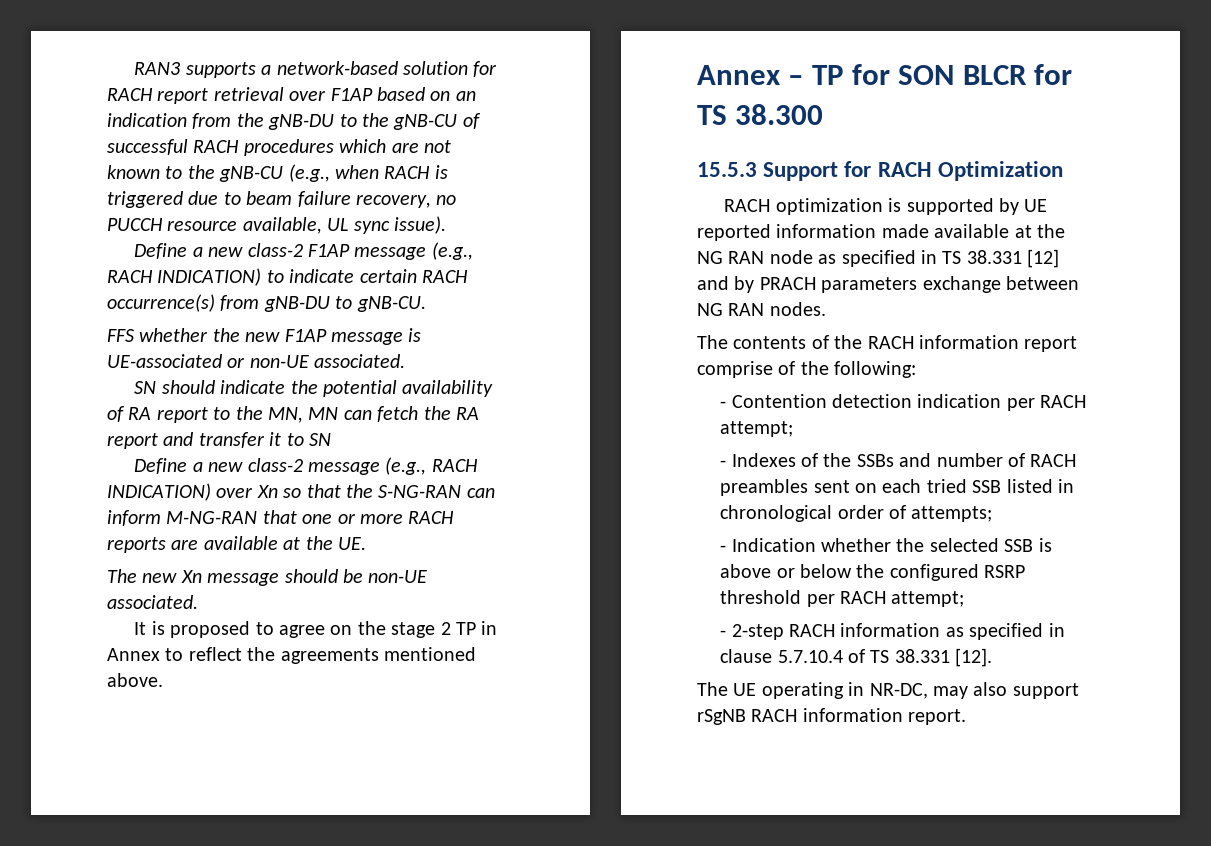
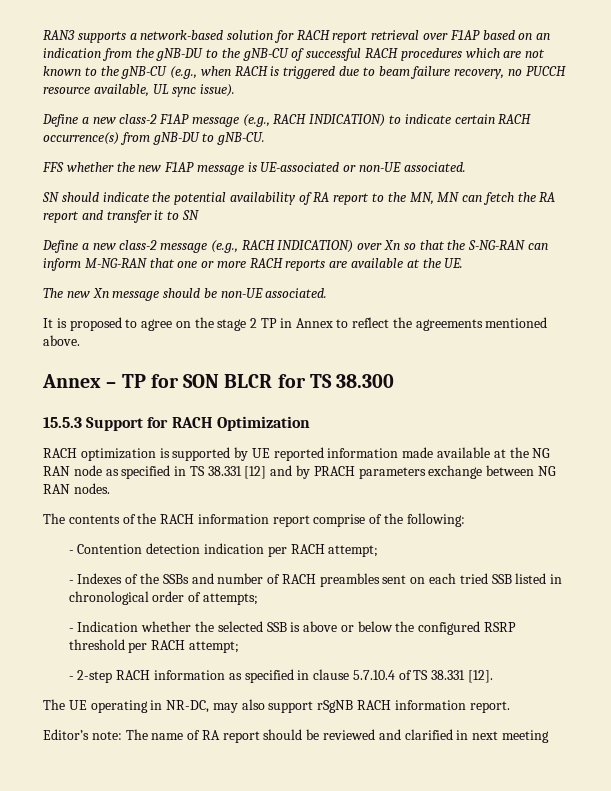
+ Editor’s note: The name of RA report should be reviewed and clarified in next meeting

